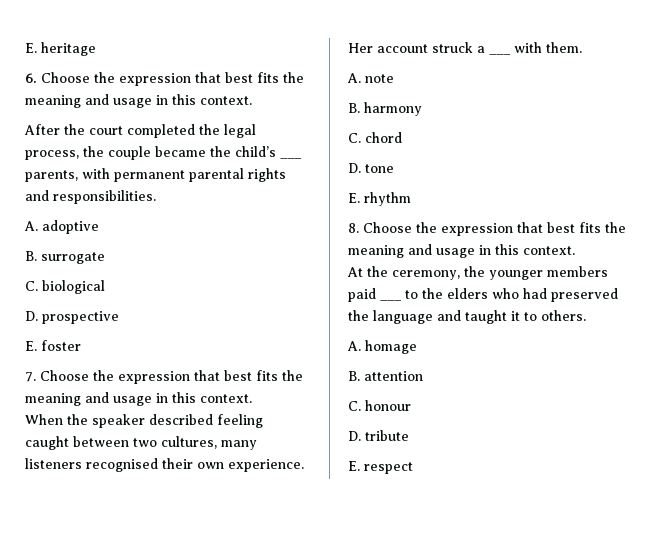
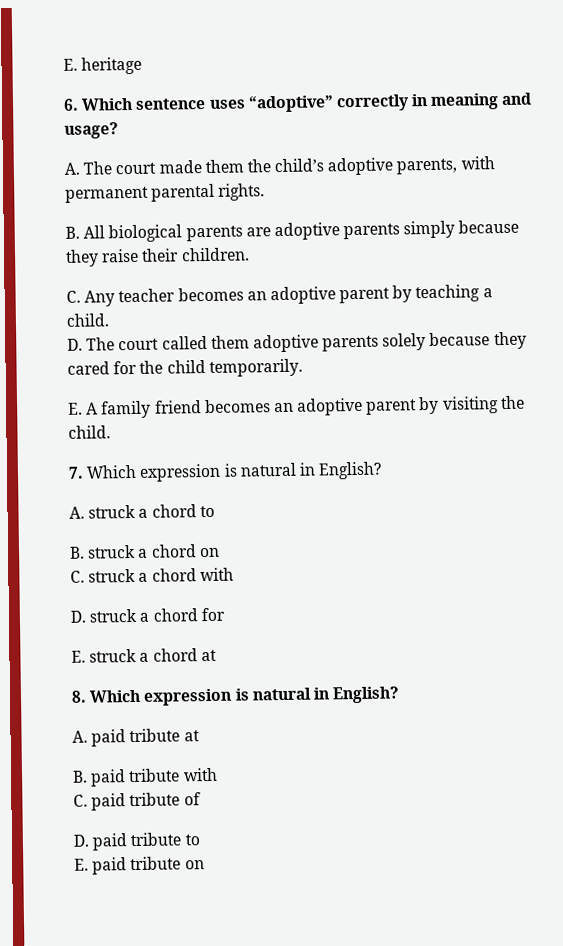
- 6. Choose the expression that best fits the meaning and usage in this context.
- After the court completed the legal process, the couple became the child’s ___ parents, with permanent parental rights and responsibilities.
- A. adoptive
- B. surrogate
- C. biological
- D. prospective
- E. foster
- 7. Choose the expression that best fits the meaning and usage in this context.
- When the speaker described feeling caught between two cultures, many listeners recognised their own experience. Her account struck a ___ with them.
- A. note
- B. harmony
- C. chord
- D. tone
- E. rhythm
- 8. Choose the expression that best fits the meaning and usage in this context.
- At the ceremony, the younger members paid ___ to the elders who had preserved the language and taught it to others.
- A. homage
- B. attention
- C. honour
- D. tribute
- E. respect
+ 6. Which sentence uses “adoptive” correctly in meaning and usage?
+ A. The court made them the child’s adoptive parents, with permanent parental rights.
+ B. All biological parents are adoptive parents simply because they raise their children.
+ C. Any teacher becomes an adoptive parent by teaching a child.
+ D. The court called them adoptive parents solely because they cared for the child temporarily.
+ E. A family friend becomes an adoptive parent by visiting the child.
+ 7. Which expression is natural in English?
+ A. struck a chord to
+ B. struck a chord on
+ C. struck a chord with
+ D. struck a chord for
+ E. struck a chord at
+ 8. Which expression is natural in English?
+ A. paid tribute at
+ B. paid tribute with
+ C. paid tribute of
+ D. paid tribute to
+ E. paid tribute on

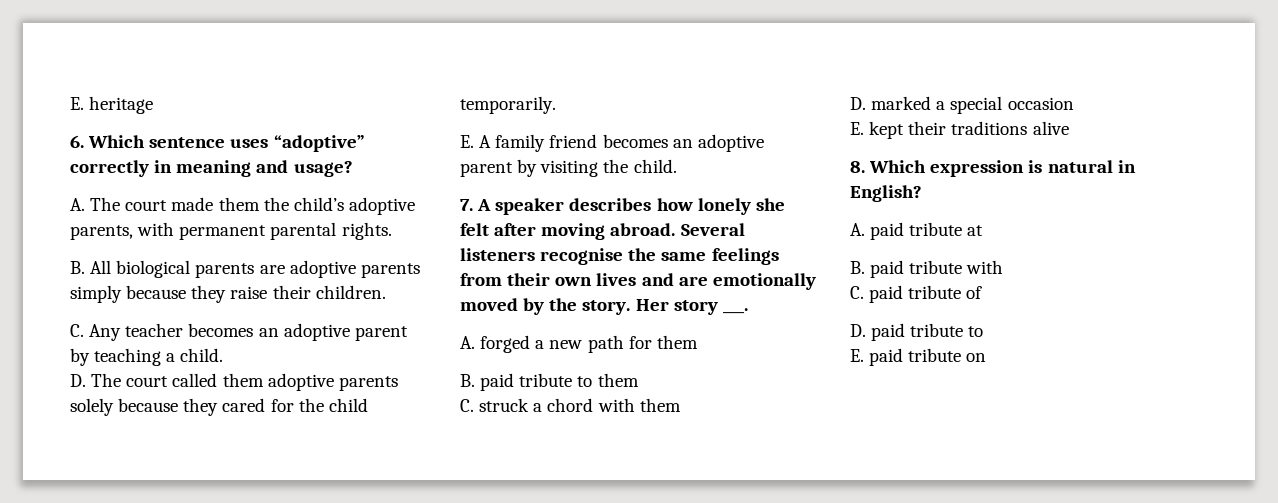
- 7. Which expression is natural in English?
- A. struck a chord to
- B. struck a chord on
+ 7. A speaker describes how lonely she felt after moving abroad. Several listeners recognise the same feelings from their own lives and are emotionally moved by the story. Her story ___.
+ A. forged a new path for them
+ B. paid tribute to them
- C. struck a chord with
- D. struck a chord for
- E. struck a chord at
+ C. struck a chord with them
+ D. marked a special occasion
+ E. kept their traditions alive

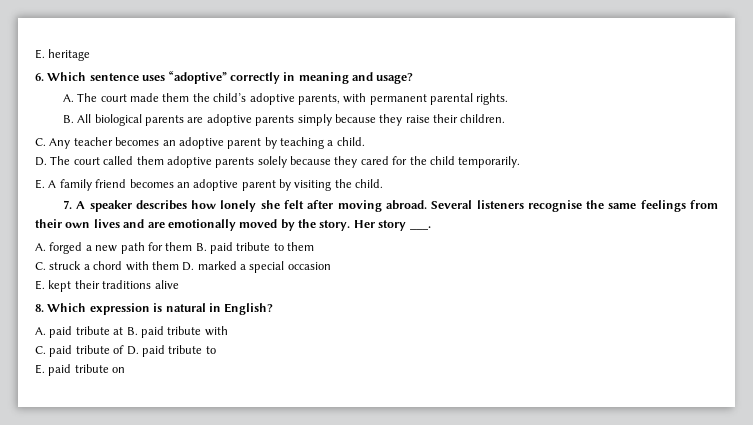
- A. forged a new path for them
- B. paid tribute to them
+ A. forged a new path for them B. paid tribute to them
- C. struck a chord with them
- D. marked a special occasion
+ C. struck a chord with them D. marked a special occasion
- A. paid tribute at
- B. paid tribute with
+ A. paid tribute at B. paid tribute with
- C. paid tribute of
- D. paid tribute to
+ C. paid tribute of D. paid tribute to

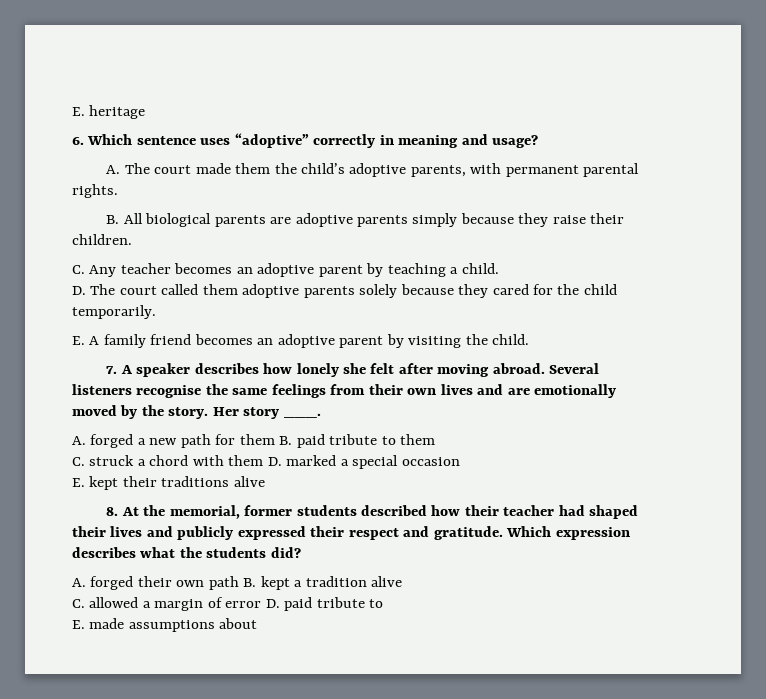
- 8. Which expression is natural in English?
- A. paid tribute at B. paid tribute with
- C. paid tribute of D. paid tribute to
+ 8. At the memorial, former students described how their teacher had shaped their lives and publicly expressed their respect and gratitude. Which expression describes what the students did?
+ A. forged their own path B. kept a tradition alive
+ C. allowed a margin of error D. paid tribute to
- E. paid tribute on
+ E. made assumptions about

